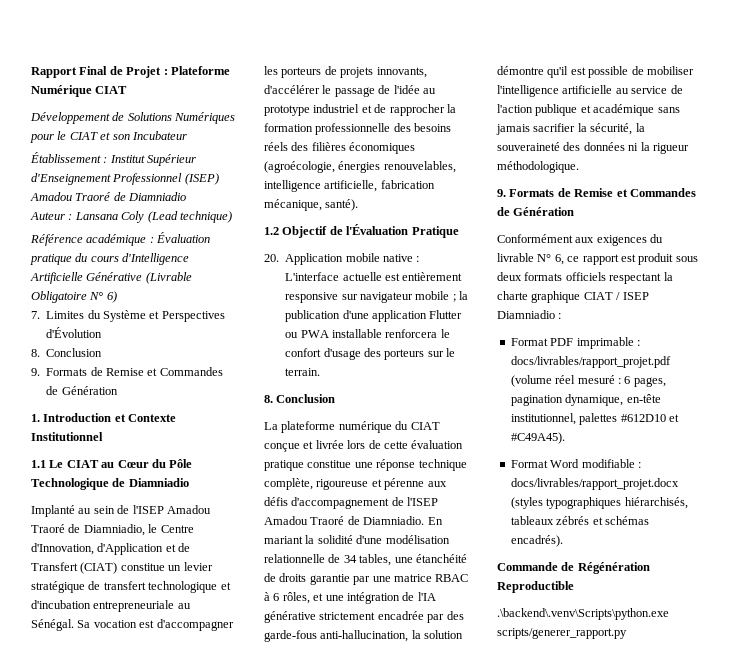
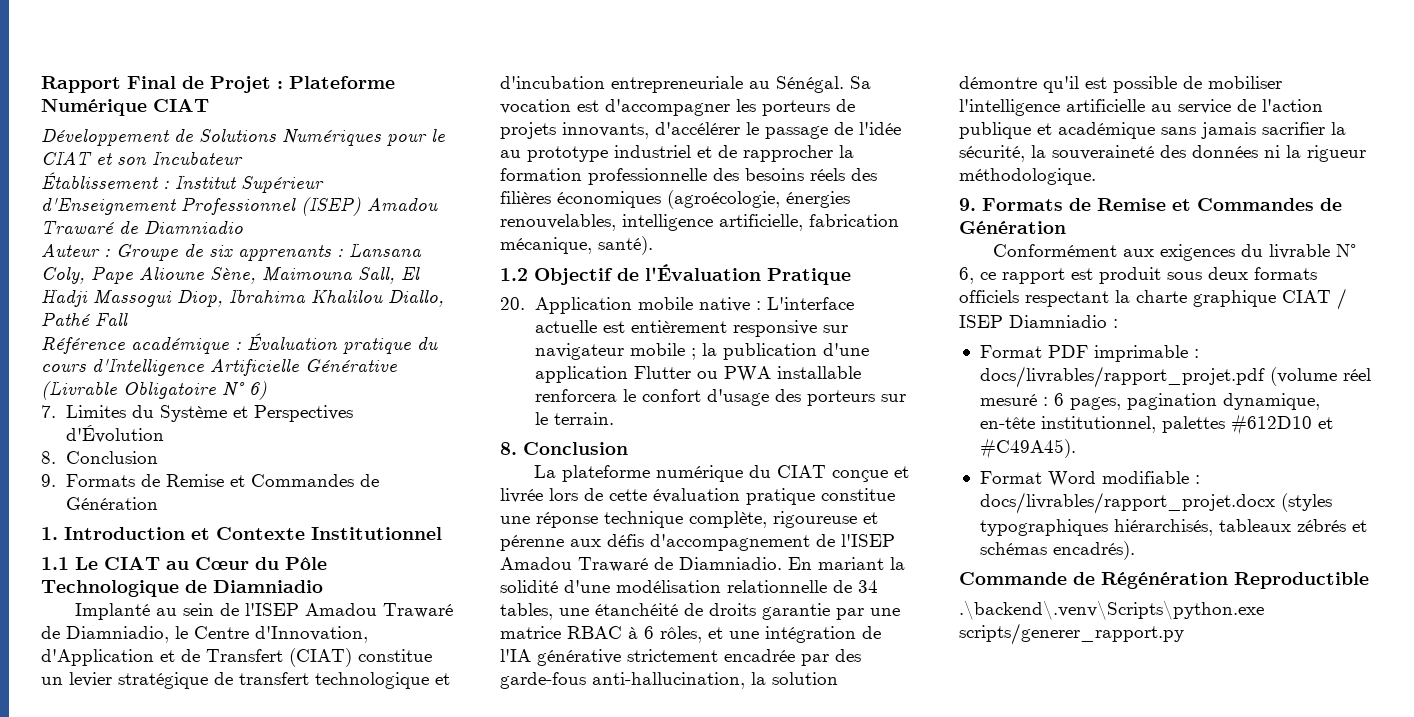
- Établissement : Institut Supérieur d'Enseignement Professionnel (ISEP) Amadou Traoré de Diamniadio
+ Établissement : Institut Supérieur d'Enseignement Professionnel (ISEP) Amadou Trawaré de Diamniadio
- Auteur : Lansana Coly (Lead technique)
+ Auteur : Groupe de six apprenants : Lansana Coly, Pape Alioune Sène, Maimouna Sall, El Hadji Massogui Diop, Ibrahima Khalilou Diallo, Pathé Fall
- Implanté au sein de l'ISEP Amadou Traoré de Diamniadio, le Centre d'Innovation, d'Application et de Transfert (CIAT) constitue un levier stratégique de transfert technologique et d'incubation entrepreneuriale au Sénégal.
+ Implanté au sein de l'ISEP Amadou Trawaré de Diamniadio, le Centre d'Innovation, d'Application et de Transfert (CIAT) constitue un levier stratégique de transfert technologique et d'incubation entrepreneuriale au Sénégal.
- La plateforme numérique du CIAT conçue et livrée lors de cette évaluation pratique constitue une réponse technique complète, rigoureuse et pérenne aux défis d'accompagnement de l'ISEP Amadou Traoré de Diamniadio.
+ La plateforme numérique du CIAT conçue et livrée lors de cette évaluation pratique constitue une réponse technique complète, rigoureuse et pérenne aux défis d'accompagnement de l'ISEP Amadou Trawaré de Diamniadio.

